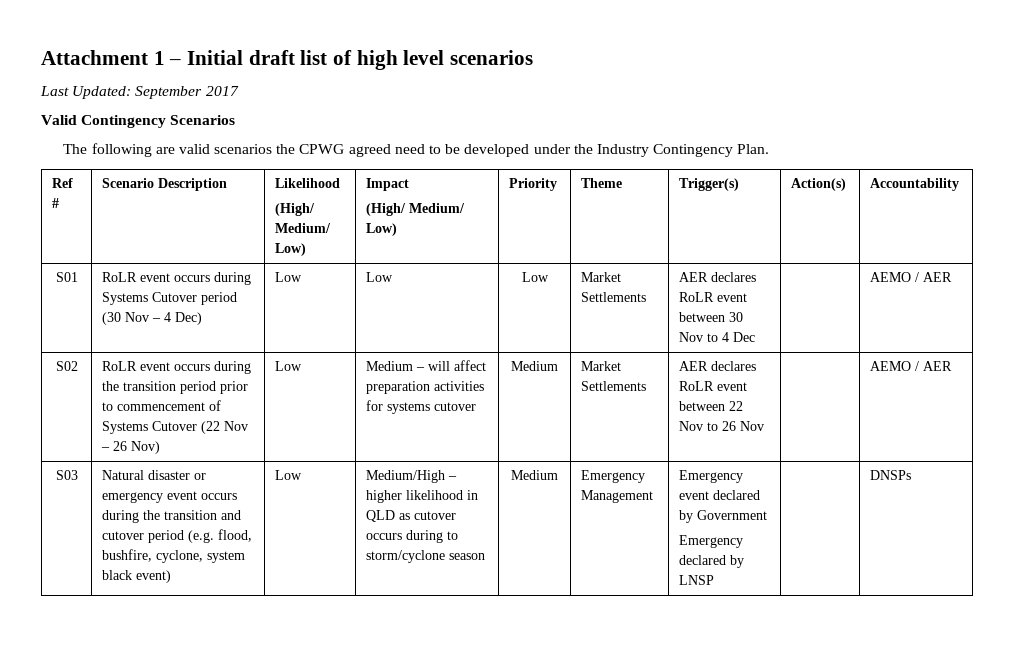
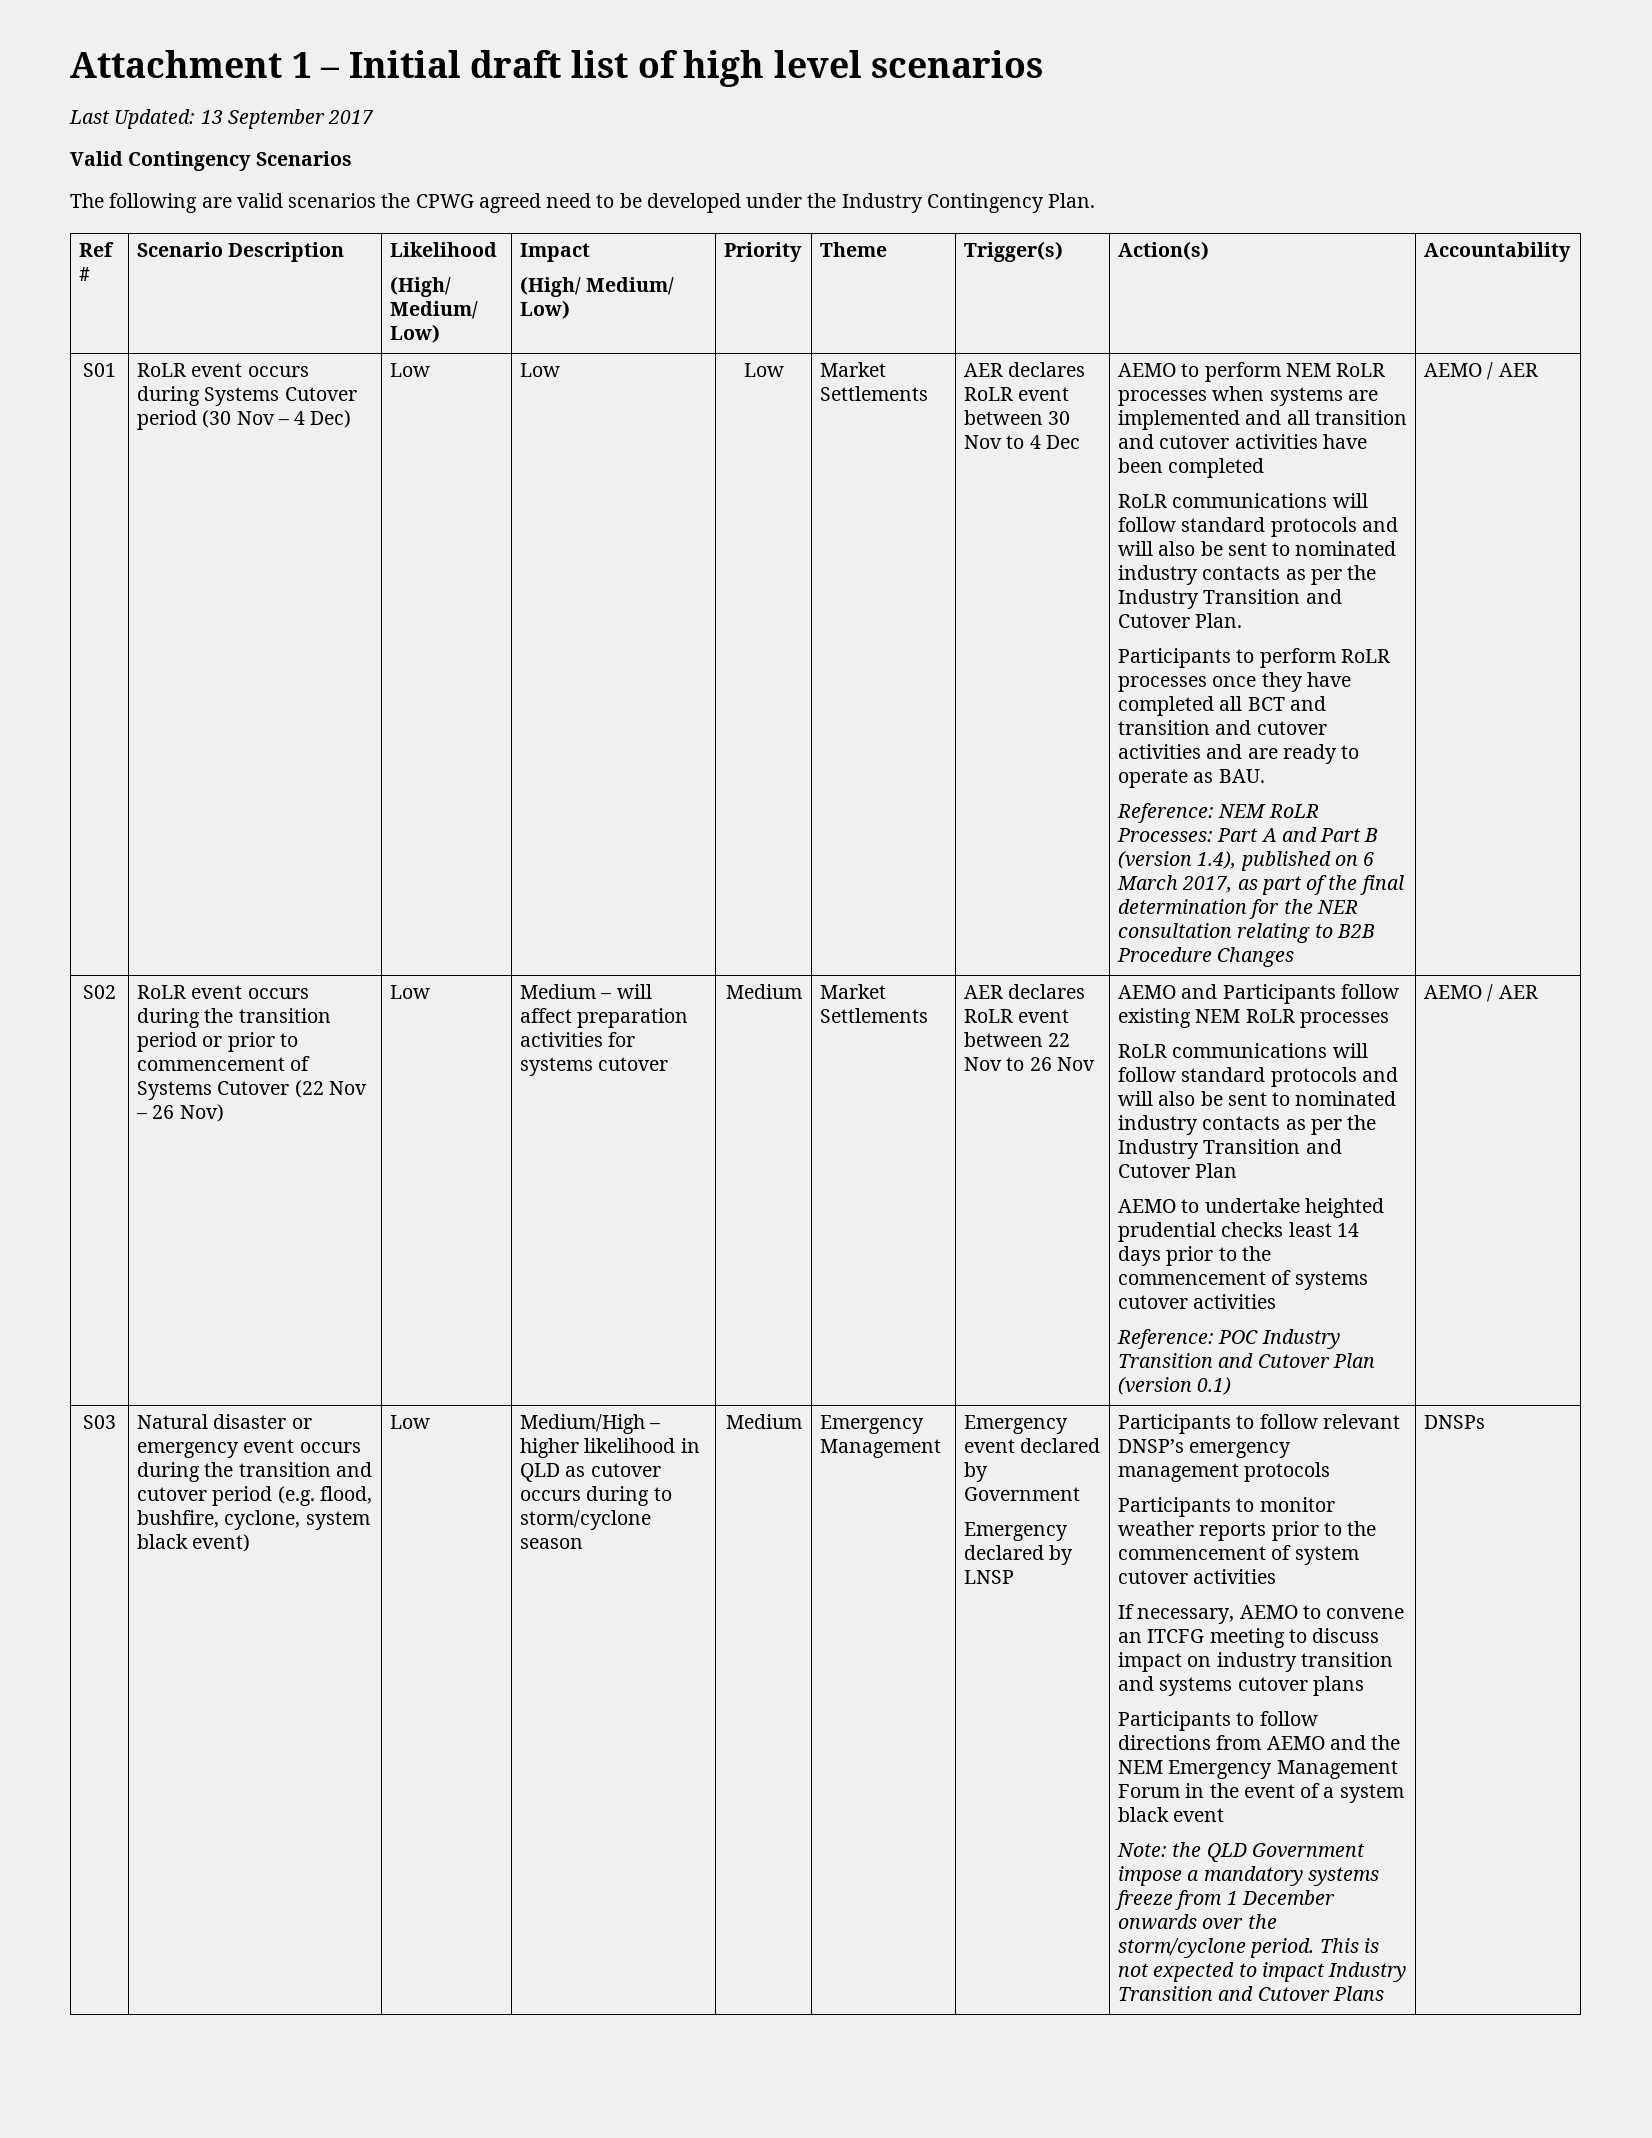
- Last Updated: September 2017
+ Last Updated: 13 September 2017
+ AEMO to perform NEM RoLR processes when systems are implemented and all transition and cutover activities have been completed
+ RoLR communications will follow standard protocols and will also be sent to nominated industry contacts as per the Industry Transition and Cutover Plan.
+ Participants to perform RoLR processes once they have completed all BCT and transition and cutover activities and are ready to operate as BAU.
+ Reference: NEM RoLR Processes: Part A and Part B (version 1.4), published on 6 March 2017, as part of the final determination for the NER consultation relating to B2B Procedure Changes
- RoLR event occurs during the transition period prior to commencement of Systems Cutover (22 Nov – 26 Nov)
+ RoLR event occurs during the transition period or prior to commencement of Systems Cutover (22 Nov – 26 Nov)
+ AEMO and Participants follow existing NEM RoLR processes
+ RoLR communications will follow standard protocols and will also be sent to nominated industry contacts as per the Industry Transition and Cutover Plan
+ AEMO to undertake heighted prudential checks least 14 days prior to the commencement of systems cutover activities
+ Reference: POC Industry Transition and Cutover Plan (version 0.1)
+ Participants to follow relevant DNSP’s emergency management protocols
+ Participants to monitor weather reports prior to the commencement of system cutover activities
+ If necessary, AEMO to convene an ITCFG meeting to discuss impact on industry transition and systems cutover plans
+ Participants to follow directions from AEMO and the NEM Emergency Management Forum in the event of a system black event
+ Note: the QLD Government impose a mandatory systems freeze from 1 December onwards over the storm/cyclone period. This is not expected to impact Industry Transition and Cutover Plans

